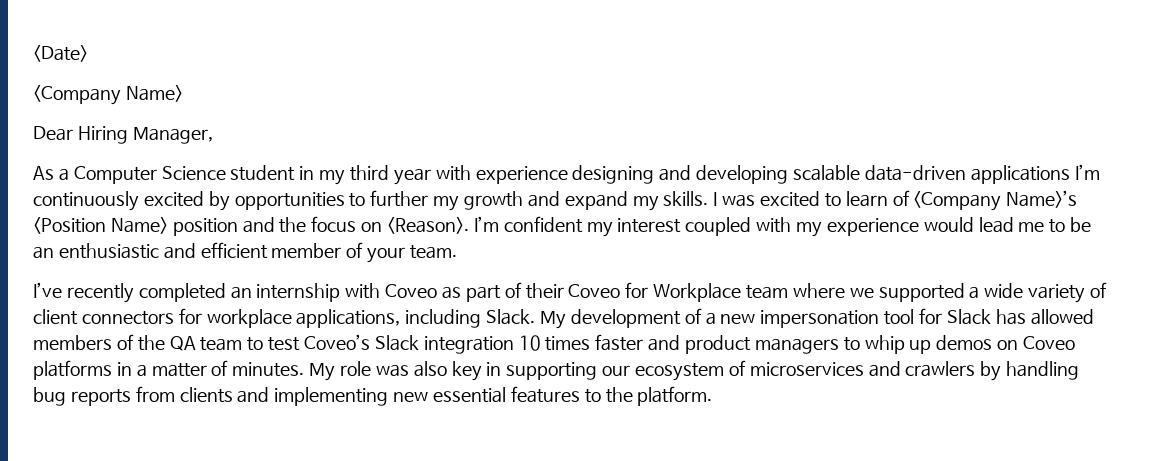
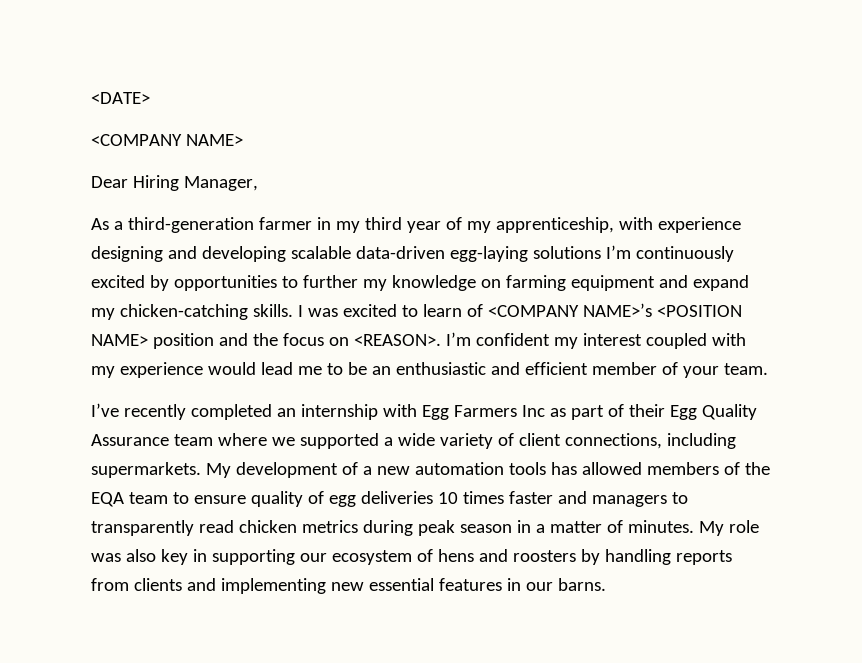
- <Date>
- <Company Name>
+ <DATE>
+ <COMPANY NAME>
- As a Computer Science student in my third year with experience designing and developing scalable data-driven applications I’m continuously excited by opportunities to further my growth and expand my skills.
+ As a third-generation farmer in my third year of my apprenticeship, with experience designing and developing scalable data-driven egg-laying solutions I’m continuously excited by opportunities to further my knowledge on farming equipment and expand my chicken-catching skills.
- I was excited to learn of <Company Name>’s <Position Name> position and the focus on <Reason>.
+ I was excited to learn of <COMPANY NAME>’s <POSITION NAME> position and the focus on <REASON>.
- I’ve recently completed an internship with Coveo as part of their Coveo for Workplace team where we supported a wide variety of client connectors for workplace applications, including Slack.
+ I’ve recently completed an internship with Egg Farmers Inc as part of their Egg Quality Assurance team where we supported a wide variety of client connections, including supermarkets.
- My development of a new impersonation tool for Slack has allowed members of the QA team to test Coveo’s Slack integration 10 times faster and product managers to whip up demos on Coveo platforms in a matter of minutes.
+ My development of a new automation tools has allowed members of the EQA team to ensure quality of egg deliveries 10 times faster and managers to transparently read chicken metrics during peak season in a matter of minutes.
- My role was also key in supporting our ecosystem of microservices and crawlers by handling bug reports from clients and implementing new essential features to the platform.
+ My role was also key in supporting our ecosystem of hens and roosters by handling reports from clients and implementing new essential features in our barns.

